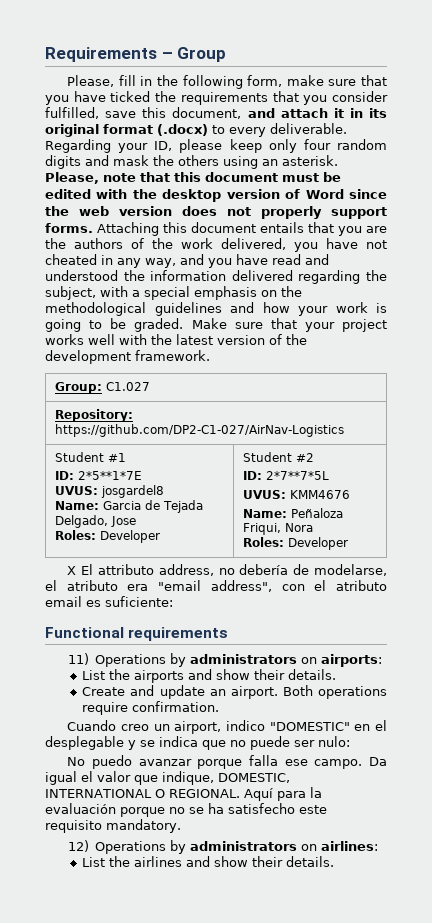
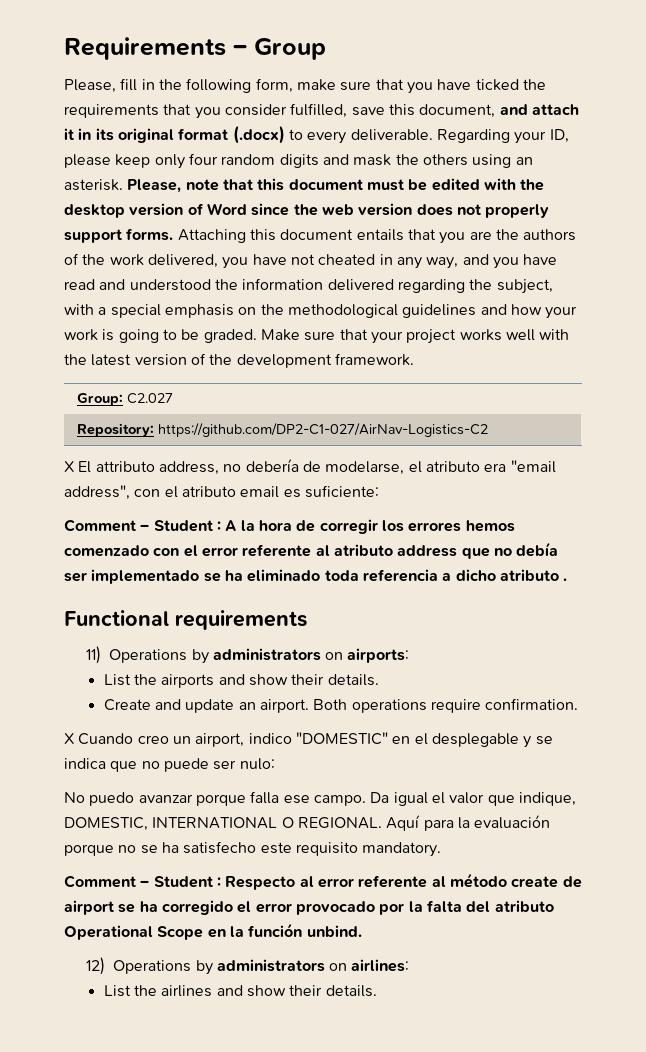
- Group: C1.027
+ Group: C2.027
- Repository: https://github.com/DP2-C1-027/AirNav-Logistics
- Student #1
- ID: 2*5**1*7E
- UVUS: josgardel8
- Name: Garcia de Tejada Delgado, Jose
- Roles: Developer | Student #2
- ID: 2*7**7*5L
- UVUS: KMM4676
- Name: Peñaloza Friqui, Nora
- Roles: Developer
+ Repository: https://github.com/DP2-C1-027/AirNav-Logistics-C2
+ Comment – Student : A la hora de corregir los errores hemos comenzado con el error referente al atributo address que no debía ser implementado se ha eliminado toda referencia a dicho atributo .
- Cuando creo un airport, indico "DOMESTIC" en el desplegable y se indica que no puede ser nulo:
+ X Cuando creo un airport, indico "DOMESTIC" en el desplegable y se indica que no puede ser nulo:
+ Comment – Student : Respecto al error referente al método create de airport se ha corregido el error provocado por la falta del atributo Operational Scope en la función unbind.

